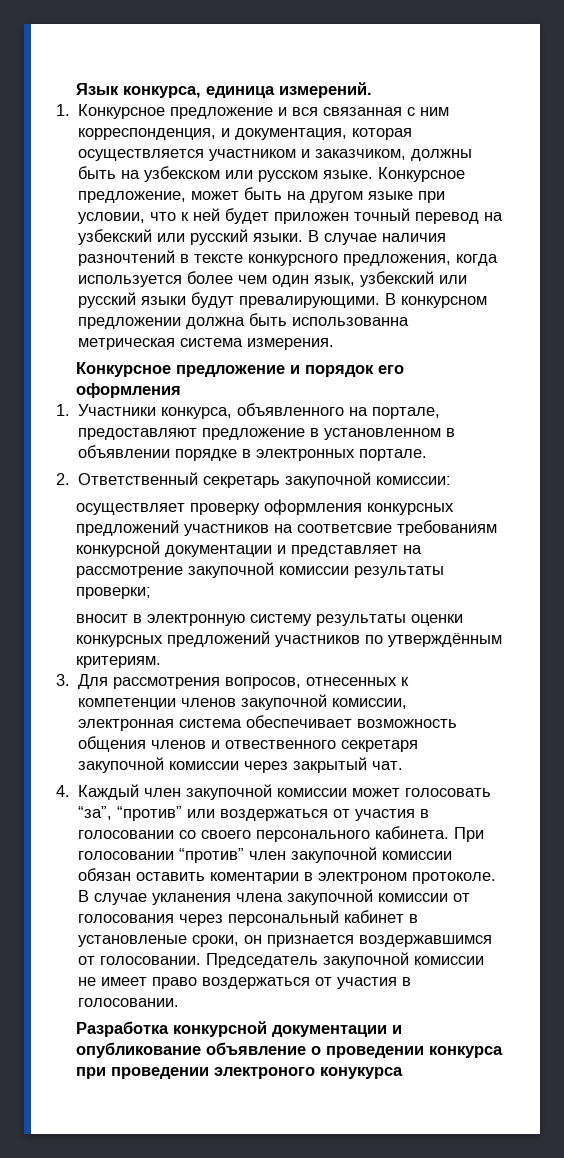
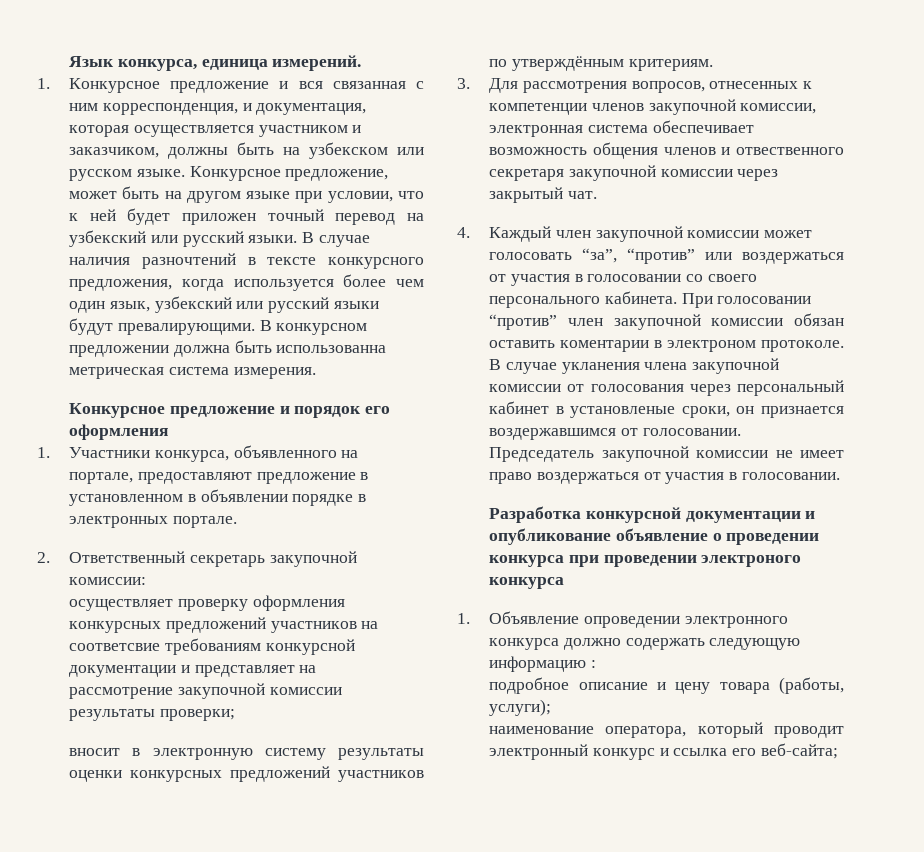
- Разработка конкурсной документации и опубликование объявление о проведении конкурса при проведении электроного конукурса
+ Разработка конкурсной документации и опубликование объявление о проведении конкурса при проведении электроного конкурса
+ 1. Объявление опроведении электронного конкурса должно содержать следующую информацию :
+ подробное описание и цену товара (работы, услуги);
+ наименование оператора, который проводит электронный конкурс и ссылка его веб-сайта;

